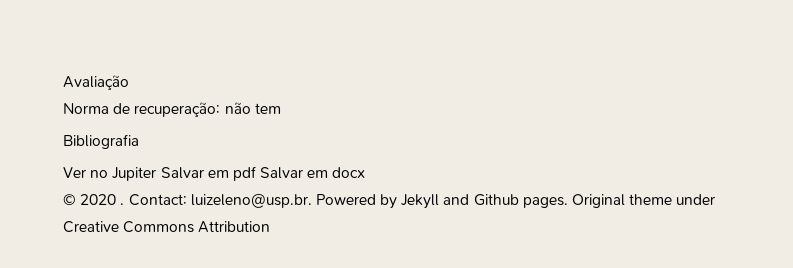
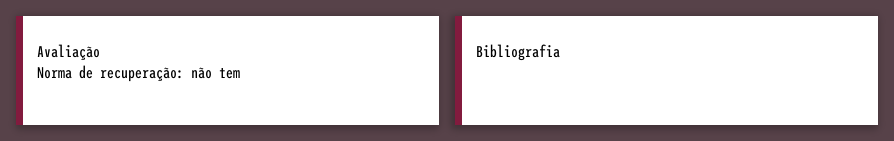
- Ver no Jupiter Salvar em pdf Salvar em docx
- © 2020 . Contact: luizeleno@usp.br. Powered by Jekyll and Github pages. Original theme under Creative Commons Attribution

